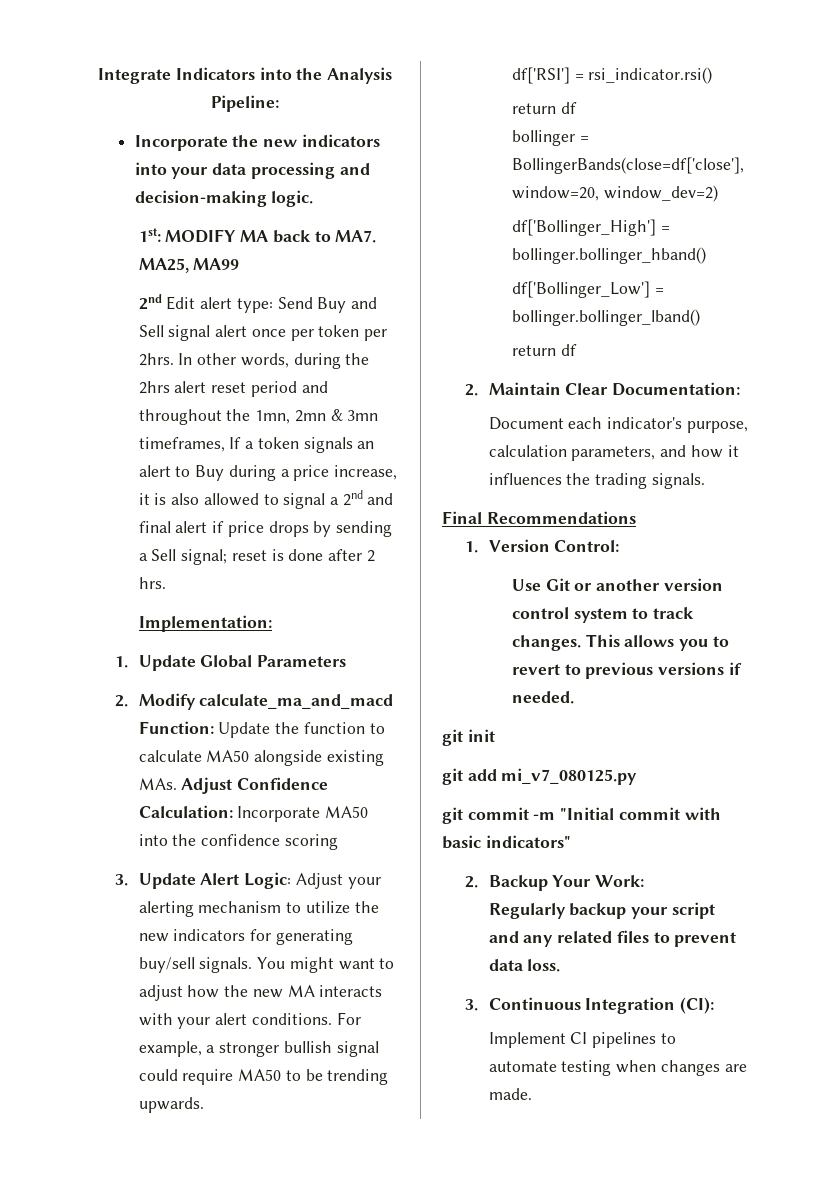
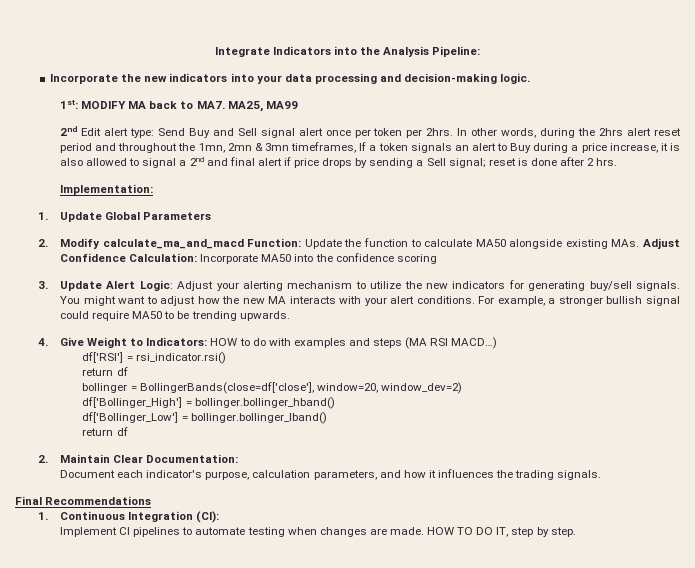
+ 4. Give Weight to Indicators: HOW to do with examples and steps (MA RSI MACD…)
- 1. Version Control:
- Use Git or another version control system to track changes. This allows you to revert to previous versions if needed.
- git init
- git add mi_v7_080125.py
- git commit -m "Initial commit with basic indicators"
- 2. Backup Your Work:
- Regularly backup your script and any related files to prevent data loss.
- 3. Continuous Integration (CI):
+ 1. Continuous Integration (CI):
+ HOW TO DO IT, step by step.

